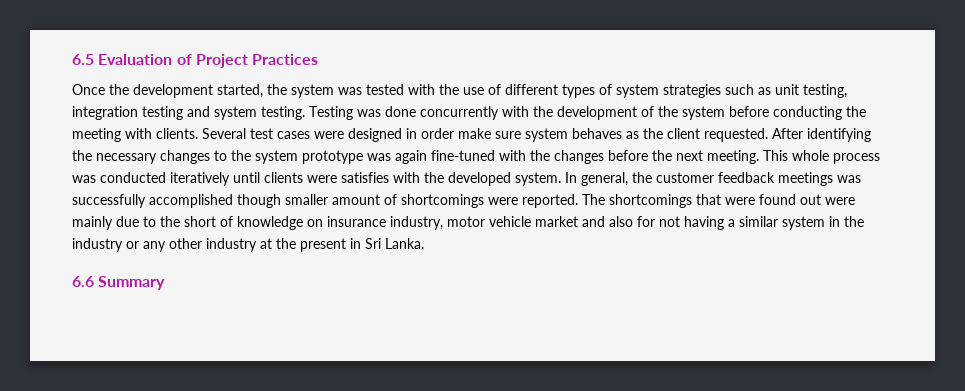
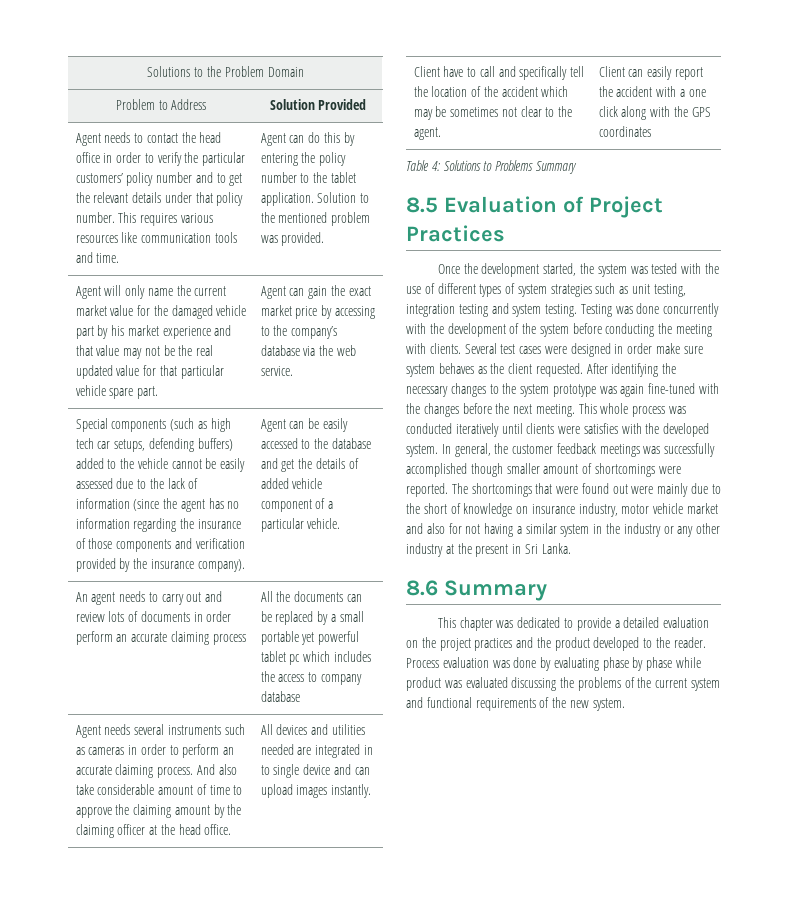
- 6.5 Evaluation of Project Practices
+ Solutions to the Problem Domain
+ Problem to Address | Solution Provided
+ Agent needs to contact the head office in order to verify the particular customers’ policy number and to get the relevant details under that policy number. This requires various resources like communication tools and time. | Agent can do this by entering the policy number to the tablet application. Solution to the mentioned problem was provided.
+ Agent will only name the current market value for the damaged vehicle part by his market experience and that value may not be the real updated value for that particular vehicle spare part. | Agent can gain the exact market price by accessing to the company’s database via the web service.
+ Special components (such as high tech car setups, defending buffers) added to the vehicle cannot be easily assessed due to the lack of information (since the agent has no information regarding the insurance of those components and verification provided by the insurance company). | Agent can be easily accessed to the database and get the details of added vehicle component of a particular vehicle.
+ An agent needs to carry out and review lots of documents in order perform an accurate claiming process | All the documents can be replaced by a small portable yet powerful tablet pc which includes the access to company database
+ Agent needs several instruments such as cameras in order to perform an accurate claiming process. And also take considerable amount of time to approve the claiming amount by the claiming officer at the head office. | All devices and utilities needed are integrated in to single device and can upload images instantly.
+ Client have to call and specifically tell the location of the accident which may be sometimes not clear to the agent. | Client can easily report the accident with a one click along with the GPS coordinates
+ Table 4: Solutions to Problems Summary
+ 8.5 Evaluation of Project Practices
- 6.6 Summary
+ 8.6 Summary
+ This chapter was dedicated to provide a detailed evaluation on the project practices and the product developed to the reader. Process evaluation was done by evaluating phase by phase while product was evaluated discussing the problems of the current system and functional requirements of the new system.

